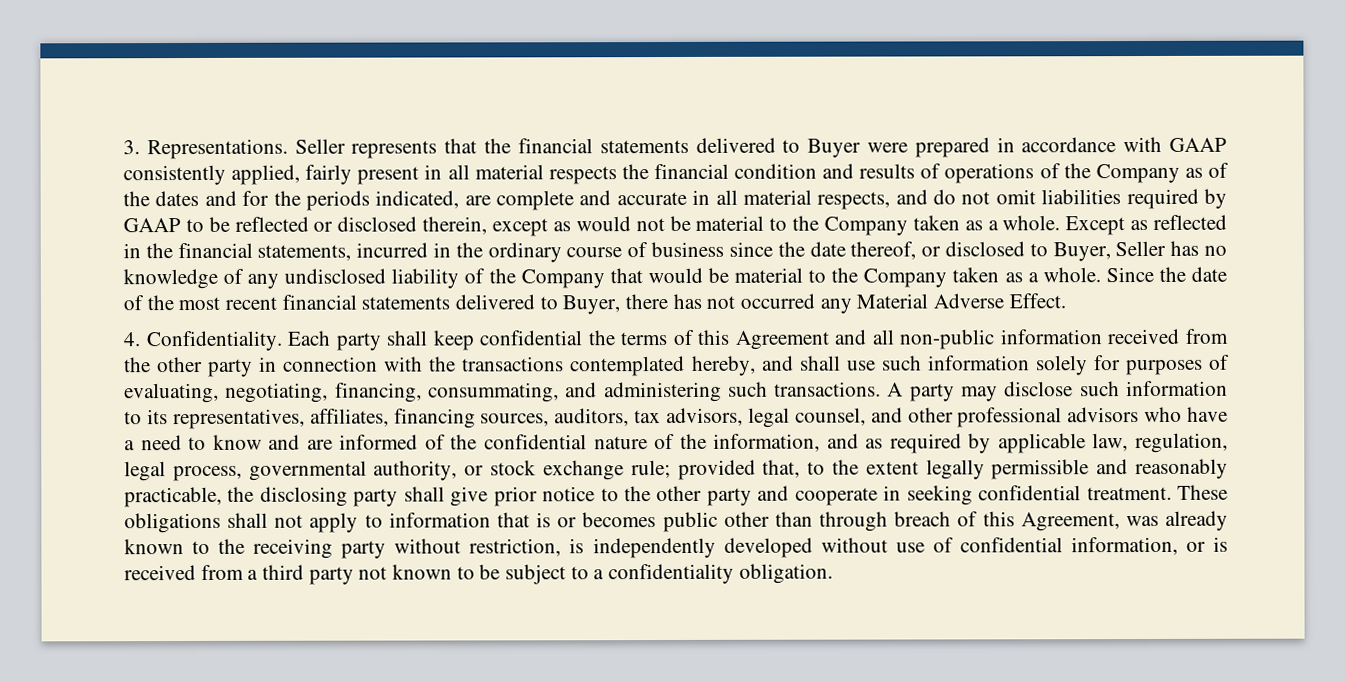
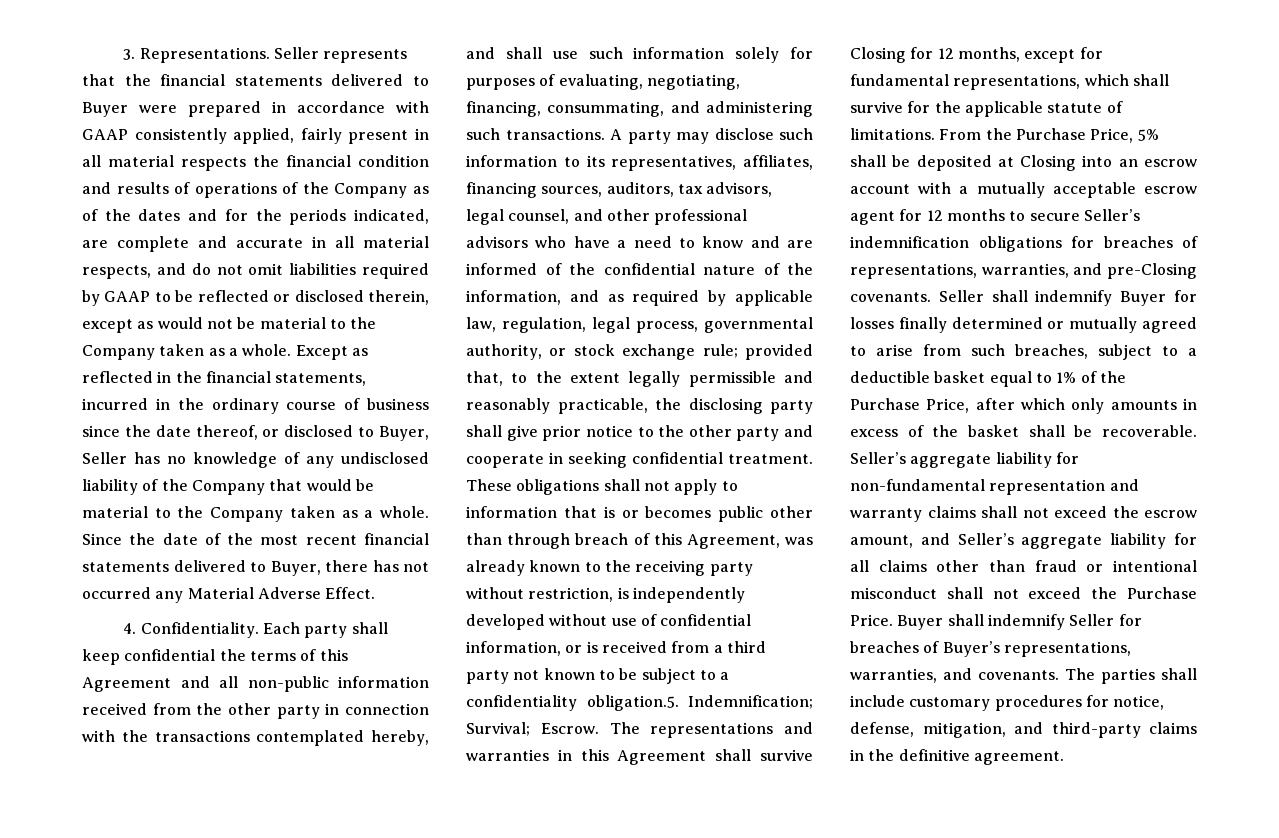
- These obligations shall not apply to information that is or becomes public other than through breach of this Agreement, was already known to the receiving party without restriction, is independently developed without use of confidential information, or is received from a third party not known to be subject to a confidentiality obligation.
+ These obligations shall not apply to information that is or becomes public other than through breach of this Agreement, was already known to the receiving party without restriction, is independently developed without use of confidential information, or is received from a third party not known to be subject to a confidentiality obligation.5. Indemnification; Survival; Escrow. The representations and warranties in this Agreement shall survive Closing for 12 months, except for fundamental representations, which shall survive for the applicable statute of limitations. From the Purchase Price, 5% shall be deposited at Closing into an escrow account with a mutually acceptable escrow agent for 12 months to secure Seller’s indemnification obligations for breaches of representations, warranties, and pre-Closing covenants. Seller shall indemnify Buyer for losses finally determined or mutually agreed to arise from such breaches, subject to a deductible basket equal to 1% of the Purchase Price, after which only amounts in excess of the basket shall be recoverable. Seller’s aggregate liability for non-fundamental representation and warranty claims shall not exceed the escrow amount, and Seller’s aggregate liability for all claims other than fraud or intentional misconduct shall not exceed the Purchase Price. Buyer shall indemnify Seller for breaches of Buyer’s representations, warranties, and covenants. The parties shall include customary procedures for notice, defense, mitigation, and third-party claims in the definitive agreement.

